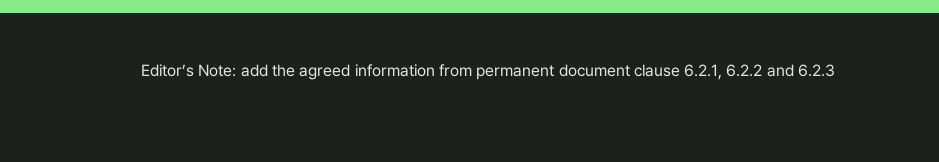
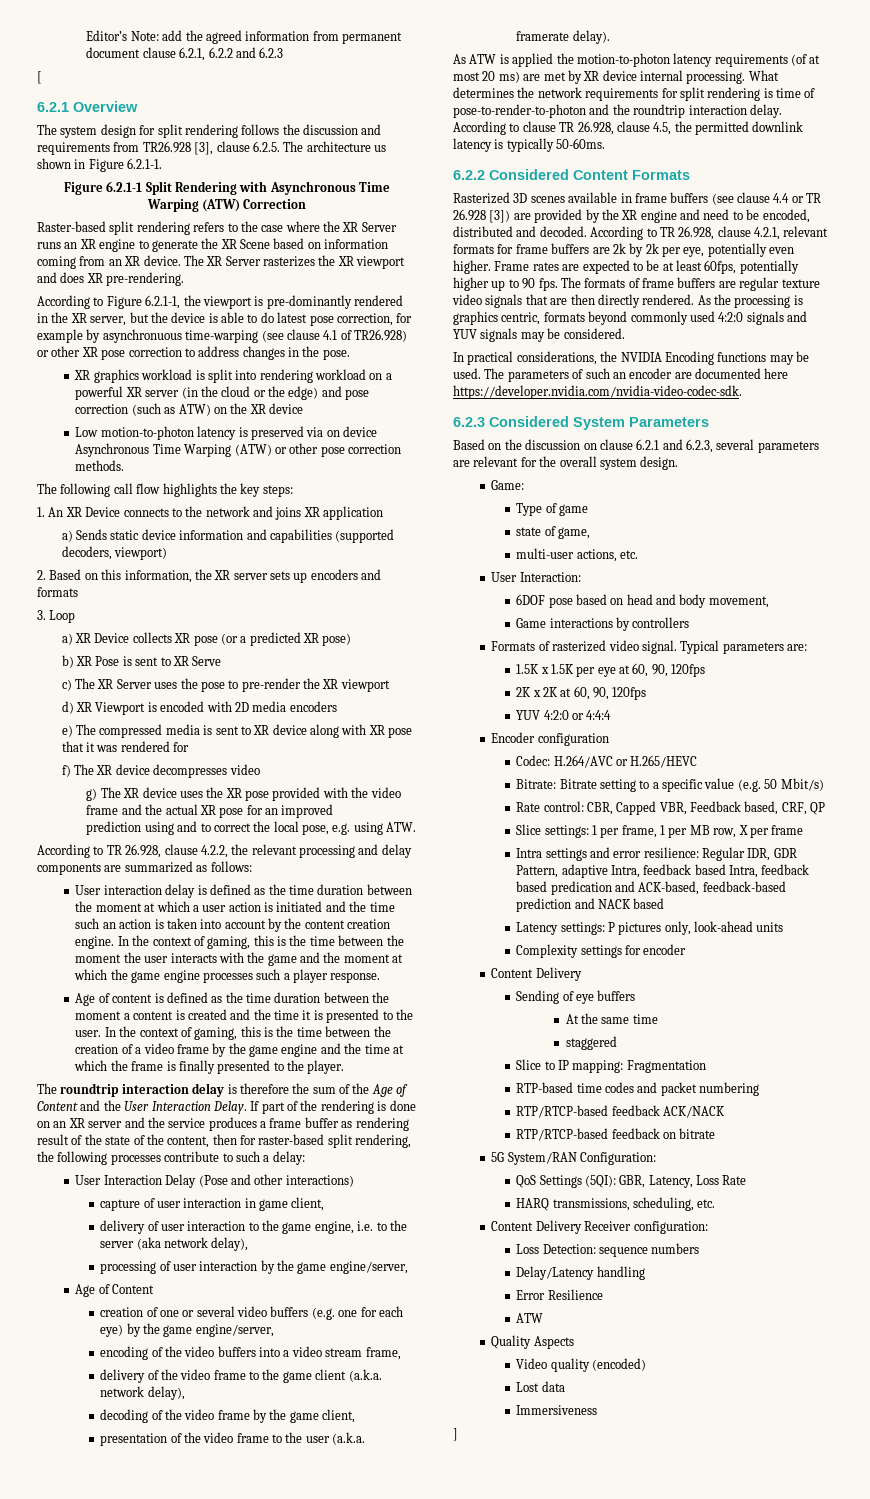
+ [
+ 6.2.1 Overview
+ The system design for split rendering follows the discussion and requirements from TR26.928 [3], clause 6.2.5. The architecture us shown in Figure 6.2.1-1.
+ Figure 6.2.1-1 Split Rendering with Asynchronous Time Warping (ATW) Correction
+ Raster-based split rendering refers to the case where the XR Server runs an XR engine to generate the XR Scene based on information coming from an XR device. The XR Server rasterizes the XR viewport and does XR pre-rendering.
+ According to Figure 6.2.1-1, the viewport is pre-dominantly rendered in the XR server, but the device is able to do latest pose correction, for example by asynchronuous time-warping (see clause 4.1 of TR26.928) or other XR pose correction to address changes in the pose.
+ XR graphics workload is split into rendering workload on a powerful XR server (in the cloud or the edge) and pose correction (such as ATW) on the XR device
+ Low motion-to-photon latency is preserved via on device Asynchronous Time Warping (ATW) or other pose correction methods.
+ The following call flow highlights the key steps:
+ 1. An XR Device connects to the network and joins XR application
+ a) Sends static device information and capabilities (supported decoders, viewport)
+ 2. Based on this information, the XR server sets up encoders and formats
+ 3. Loop
+ a) XR Device collects XR pose (or a predicted XR pose)
+ b) XR Pose is sent to XR Serve
+ c) The XR Server uses the pose to pre-render the XR viewport
+ d) XR Viewport is encoded with 2D media encoders
+ e) The compressed media is sent to XR device along with XR pose that it was rendered for
+ f) The XR device decompresses video
+ g) The XR device uses the XR pose provided with the video frame and the actual XR pose for an improved
+ prediction using and to correct the local pose, e.g. using ATW.
+ According to TR 26.928, clause 4.2.2, the relevant processing and delay components are summarized as follows:
+ User interaction delay is defined as the time duration between the moment at which a user action is initiated and the time such an action is taken into account by the content creation engine. In the context of gaming, this is the time between the moment the user interacts with the game and the moment at which the game engine processes such a player response.
+ Age of content is defined as the time duration between the moment a content is created and the time it is presented to the user. In the context of gaming, this is the time between the creation of a video frame by the game engine and the time at which the frame is finally presented to the player.
+ The roundtrip interaction delay is therefore the sum of the Age of Content and the User Interaction Delay. If part of the rendering is done on an XR server and the service produces a frame buffer as rendering result of the state of the content, then for raster-based split rendering, the following processes contribute to such a delay:
+ User Interaction Delay (Pose and other interactions)
+ capture of user interaction in game client,
+ delivery of user interaction to the game engine, i.e. to the server (aka network delay),
+ processing of user interaction by the game engine/server,
+ Age of Content
+ creation of one or several video buffers (e.g. one for each eye) by the game engine/server,
+ encoding of the video buffers into a video stream frame,
+ delivery of the video frame to the game client (a.k.a. network delay),
+ decoding of the video frame by the game client,
+ presentation of the video frame to the user (a.k.a. framerate delay).
+ As ATW is applied the motion-to-photon latency requirements (of at most 20 ms) are met by XR device internal processing. What determines the network requirements for split rendering is time of pose-to-render-to-photon and the roundtrip interaction delay. According to clause TR 26.928, clause 4.5, the permitted downlink latency is typically 50-60ms.
+ 6.2.2 Considered Content Formats
+ Rasterized 3D scenes available in frame buffers (see clause 4.4 or TR 26.928 [3]) are provided by the XR engine and need to be encoded, distributed and decoded. According to TR 26.928, clause 4.2.1, relevant formats for frame buffers are 2k by 2k per eye, potentially even higher. Frame rates are expected to be at least 60fps, potentially higher up to 90 fps. The formats of frame buffers are regular texture video signals that are then directly rendered. As the processing is graphics centric, formats beyond commonly used 4:2:0 signals and YUV signals may be considered.
+ In practical considerations, the NVIDIA Encoding functions may be used. The parameters of such an encoder are documented here https://developer.nvidia.com/nvidia-video-codec-sdk.
+ 6.2.3 Considered System Parameters
+ Based on the discussion on clause 6.2.1 and 6.2.3, several parameters are relevant for the overall system design.
+ Game:
+ Type of game
+ state of game,
+ multi-user actions, etc.
+ User Interaction:
+ 6DOF pose based on head and body movement,
+ Game interactions by controllers
+ Formats of rasterized video signal. Typical parameters are:
+ 1.5K x 1.5K per eye at 60, 90, 120fps
+ 2K x 2K at 60, 90, 120fps
+ YUV 4:2:0 or 4:4:4
+ Encoder configuration
+ Codec: H.264/AVC or H.265/HEVC
+ Bitrate: Bitrate setting to a specific value (e.g. 50 Mbit/s)
+ Rate control: CBR, Capped VBR, Feedback based, CRF, QP
+ Slice settings: 1 per frame, 1 per MB row, X per frame
+ Intra settings and error resilience: Regular IDR, GDR Pattern, adaptive Intra, feedback based Intra, feedback based predication and ACK-based, feedback-based prediction and NACK based
+ Latency settings: P pictures only, look-ahead units
+ Complexity settings for encoder
+ Content Delivery
+ Sending of eye buffers
+ At the same time
+ staggered
+ Slice to IP mapping: Fragmentation
+ RTP-based time codes and packet numbering
+ RTP/RTCP-based feedback ACK/NACK
+ RTP/RTCP-based feedback on bitrate
+ 5G System/RAN Configuration:
+ QoS Settings (5QI): GBR, Latency, Loss Rate
+ HARQ transmissions, scheduling, etc.
+ Content Delivery Receiver configuration:
+ Loss Detection: sequence numbers
+ Delay/Latency handling
+ Error Resilience
+ ATW
+ Quality Aspects
+ Video quality (encoded)
+ Lost data
+ Immersiveness
+ ]

